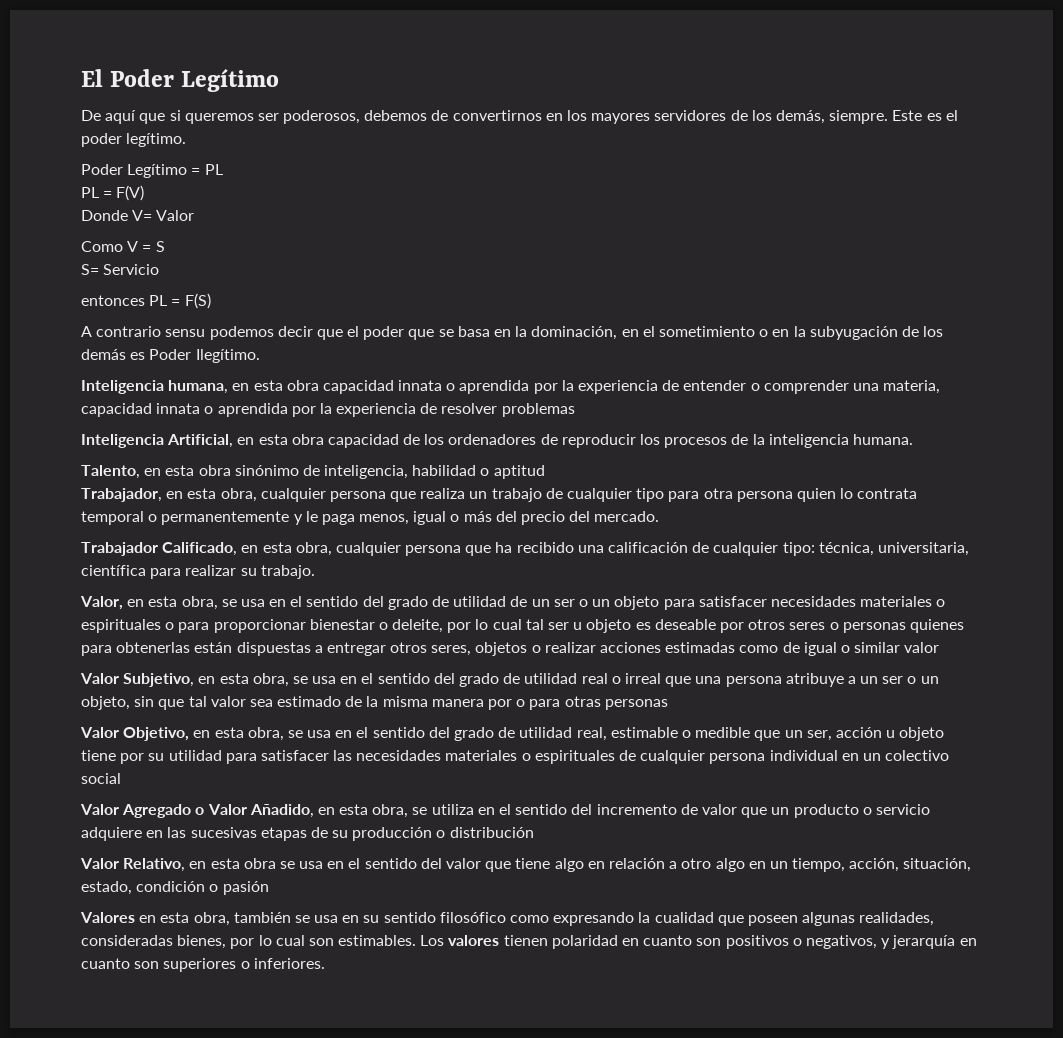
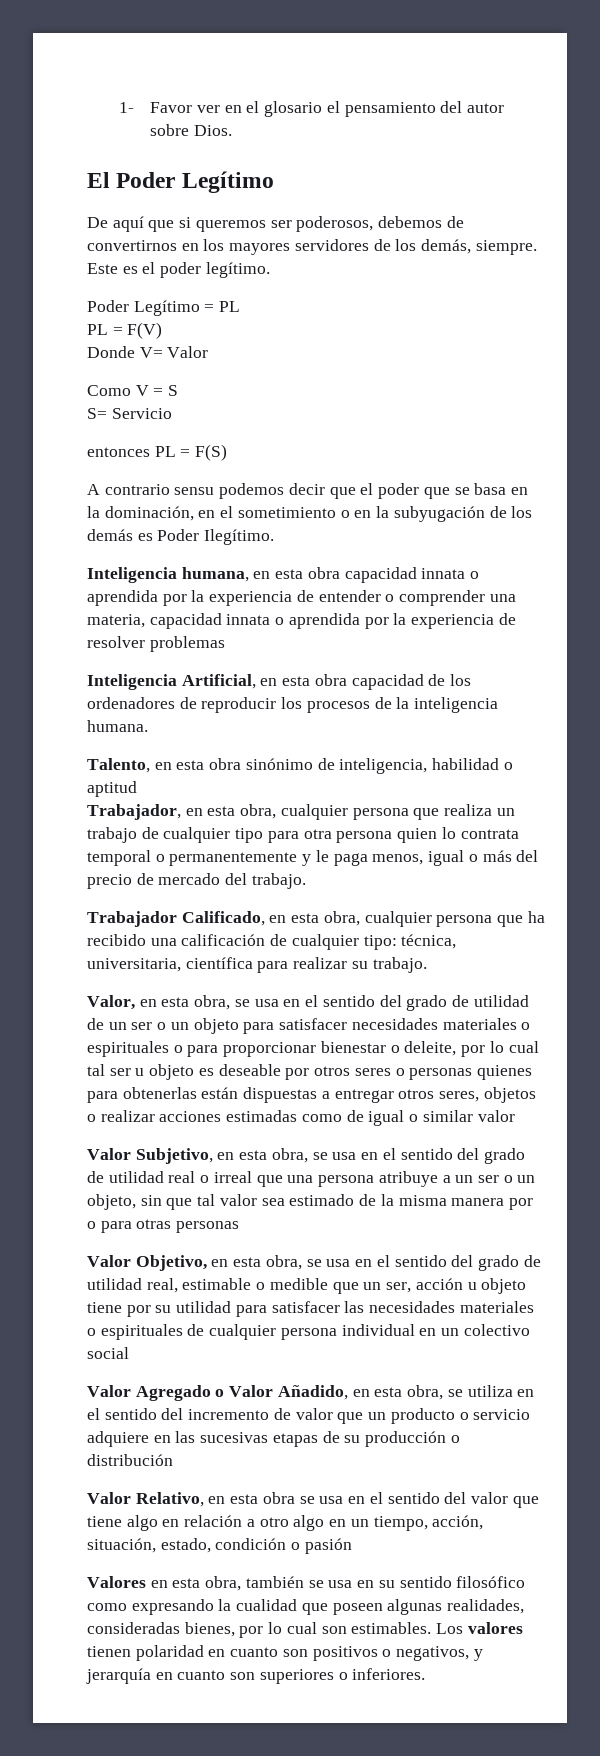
+ 1- Favor ver en el glosario el pensamiento del autor sobre Dios.
- Trabajador, en esta obra, cualquier persona que realiza un trabajo de cualquier tipo para otra persona quien lo contrata temporal o permanentemente y le paga menos, igual o más del precio del mercado.
+ Trabajador, en esta obra, cualquier persona que realiza un trabajo de cualquier tipo para otra persona quien lo contrata temporal o permanentemente y le paga menos, igual o más del precio de mercado del trabajo.

